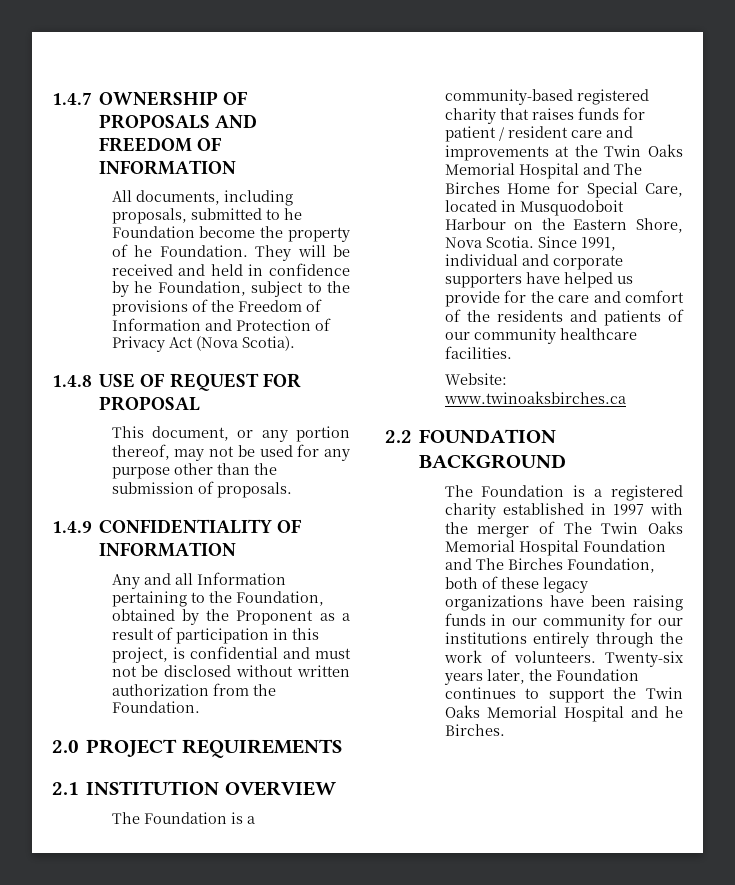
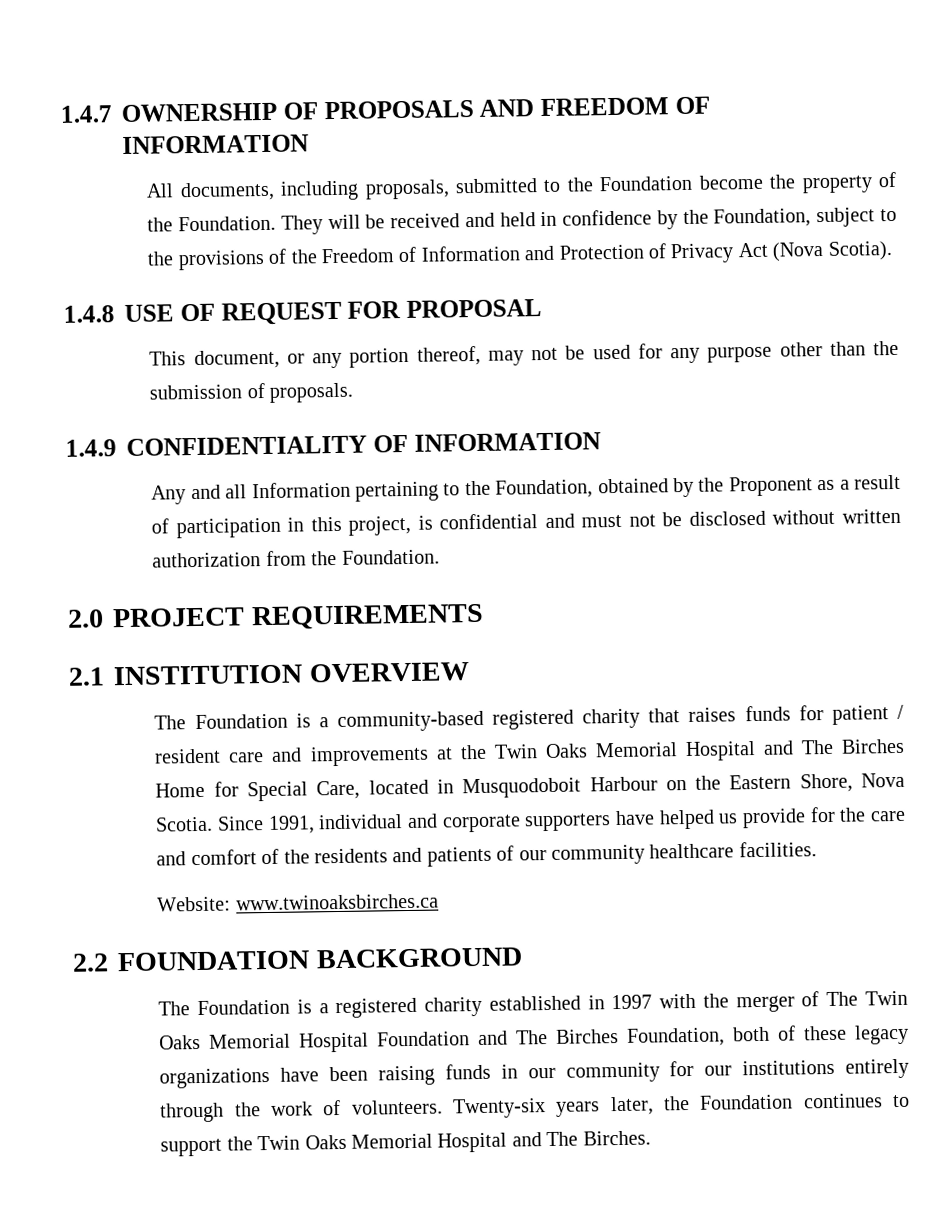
- All documents, including proposals, submitted to he Foundation become the property of he Foundation.
+ All documents, including proposals, submitted to the Foundation become the property of the Foundation.
- They will be received and held in confidence by he Foundation, subject to the provisions of the Freedom of Information and Protection of Privacy Act (Nova Scotia).
+ They will be received and held in confidence by the Foundation, subject to the provisions of the Freedom of Information and Protection of Privacy Act (Nova Scotia).
- Twenty-six years later, the Foundation continues to support the Twin Oaks Memorial Hospital and he Birches.
+ Twenty-six years later, the Foundation continues to support the Twin Oaks Memorial Hospital and The Birches.

